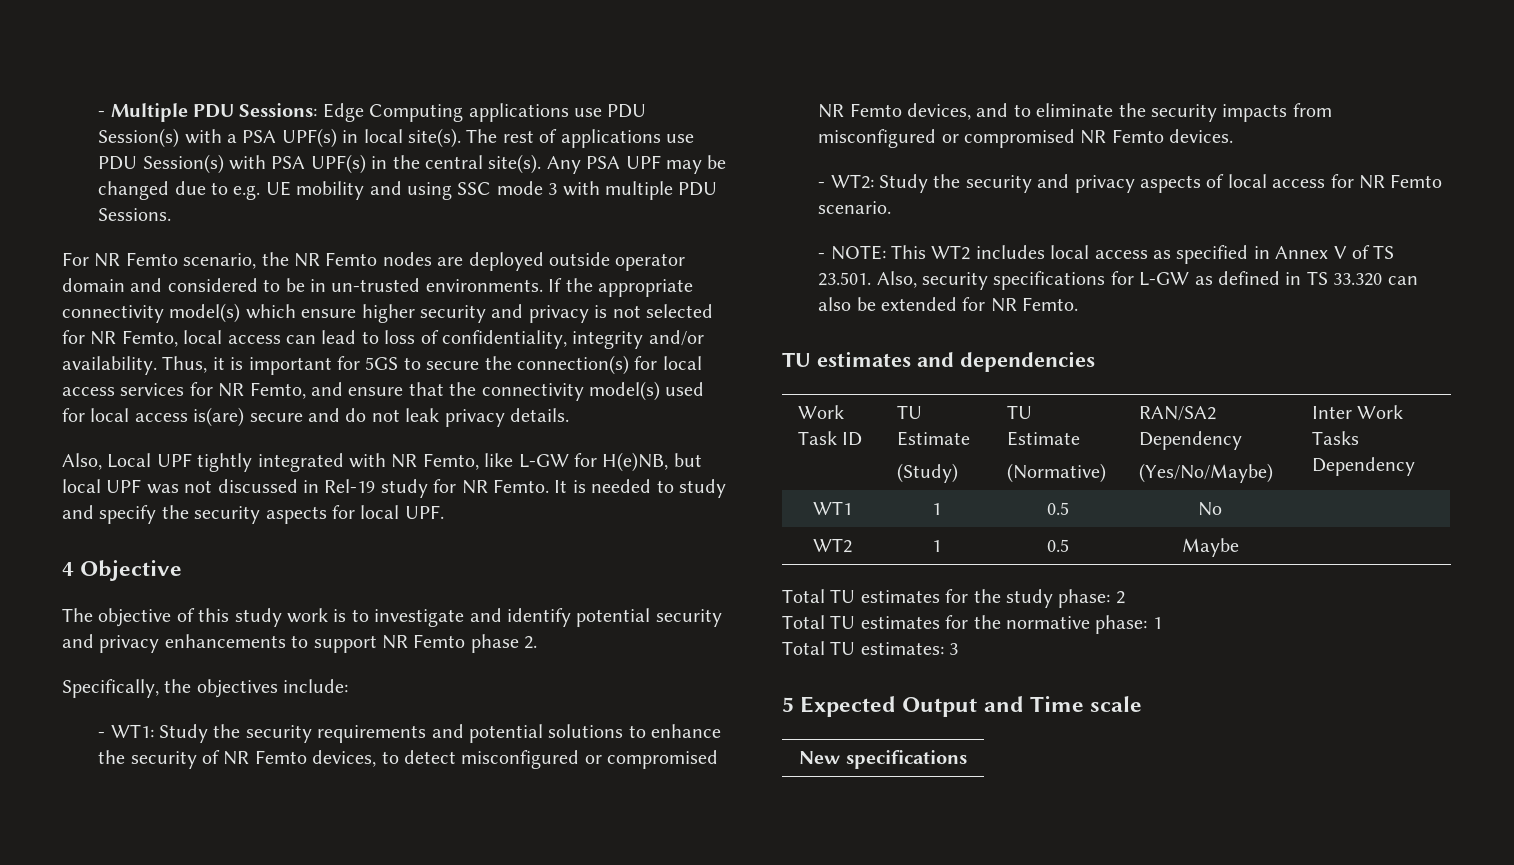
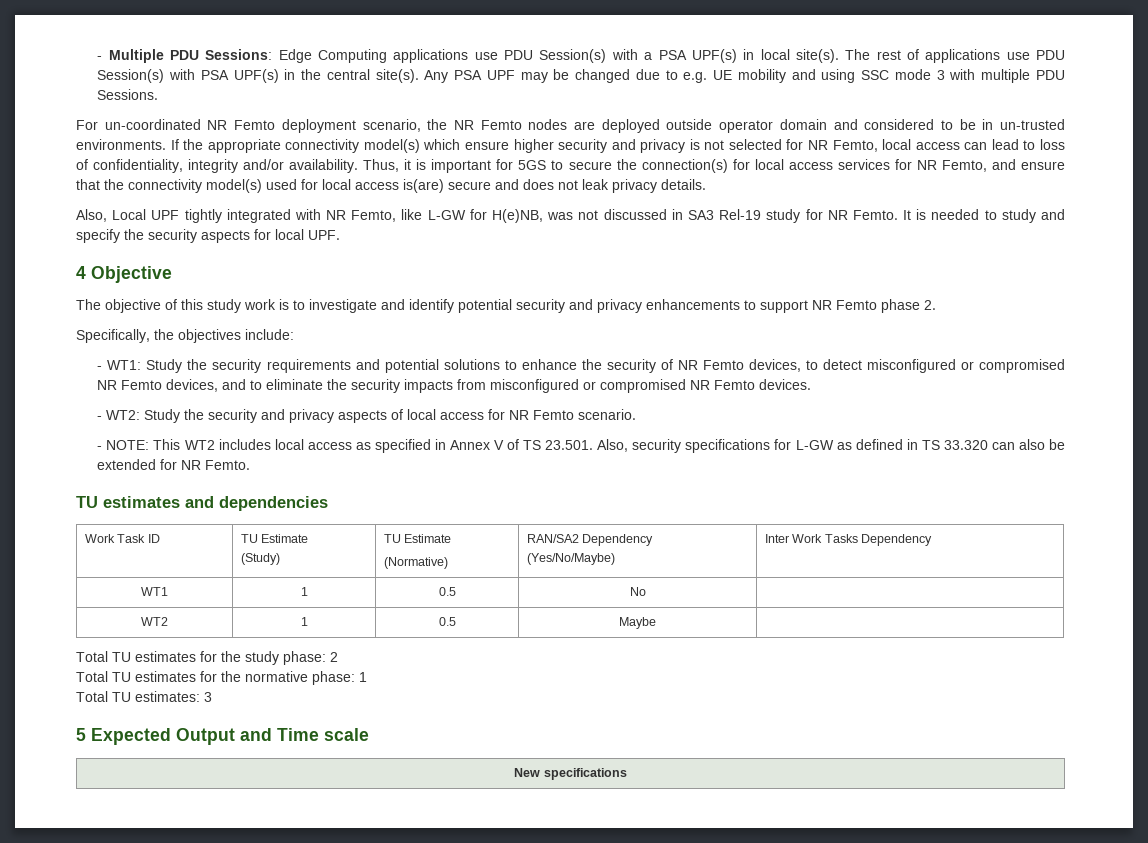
- For NR Femto scenario, the NR Femto nodes are deployed outside operator domain and considered to be in un-trusted environments.
+ For un-coordinated NR Femto deployment scenario, the NR Femto nodes are deployed outside operator domain and considered to be in un-trusted environments.
- Thus, it is important for 5GS to secure the connection(s) for local access services for NR Femto, and ensure that the connectivity model(s) used for local access is(are) secure and do not leak privacy details.
+ Thus, it is important for 5GS to secure the connection(s) for local access services for NR Femto, and ensure that the connectivity model(s) used for local access is(are) secure and does not leak privacy details.
- Also, Local UPF tightly integrated with NR Femto, like L-GW for H(e)NB, but local UPF was not discussed in Rel-19 study for NR Femto.
+ Also, Local UPF tightly integrated with NR Femto, like L-GW for H(e)NB, was not discussed in SA3 Rel-19 study for NR Femto.

